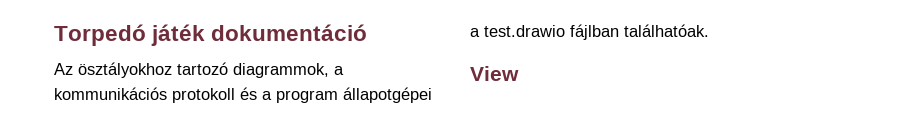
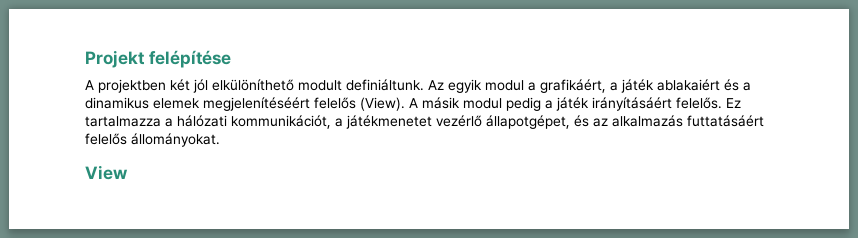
- Torpedó játék dokumentáció
- Az ösztályokhoz tartozó diagrammok, a kommunikációs protokoll és a program állapotgépei a test.drawio fájlban találhatóak.
+ Projekt felépítése
+ A projektben két jól elkülöníthető modult definiáltunk. Az egyik modul a grafikáért, a játék ablakaiért és a dinamikus elemek megjelenítéséért felelős (View). A másik modul pedig a játék irányításáért felelős. Ez tartalmazza a hálózati kommunikációt, a játékmenetet vezérlő állapotgépet, és az alkalmazás futtatásáért felelős állományokat.

